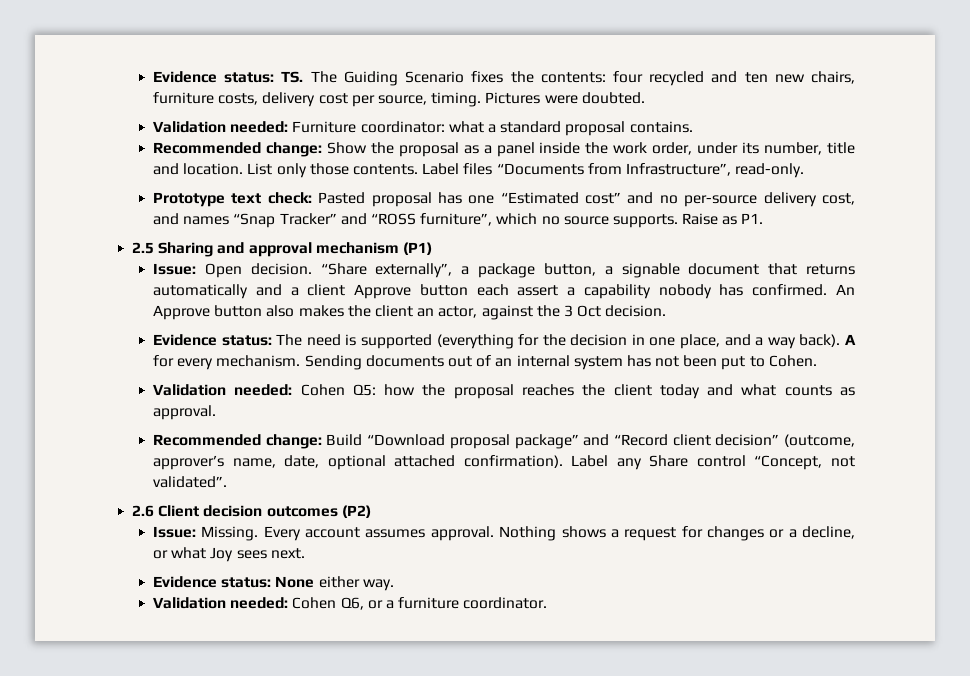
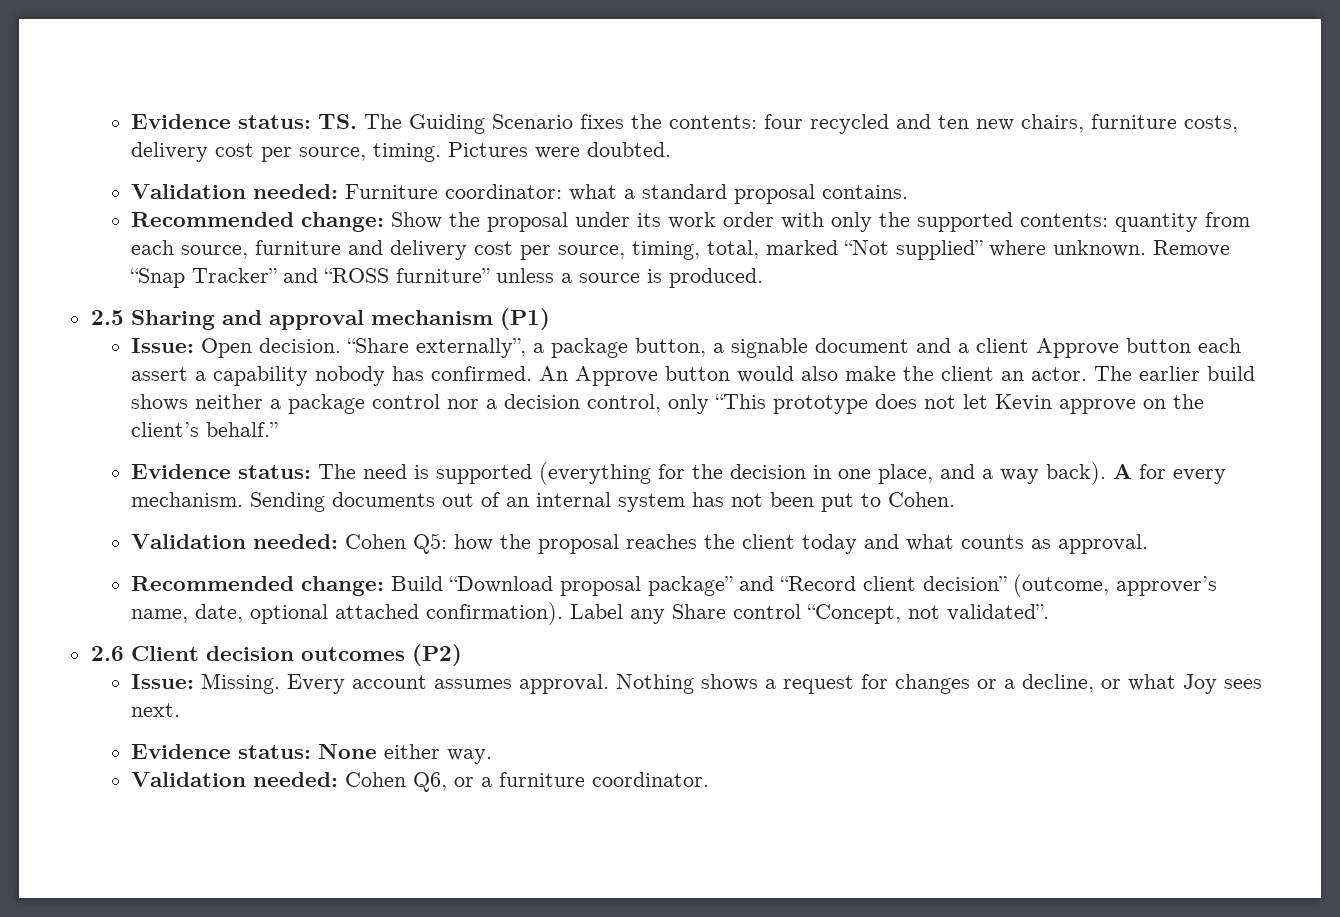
- Recommended change: Show the proposal as a panel inside the work order, under its number, title and location. List only those contents. Label files “Documents from Infrastructure”, read-only.
- Prototype text check: Pasted proposal has one “Estimated cost” and no per-source delivery cost, and names “Snap Tracker” and “ROSS furniture”, which no source supports. Raise as P1.
+ Recommended change: Show the proposal under its work order with only the supported contents: quantity from each source, furniture and delivery cost per source, timing, total, marked “Not supplied” where unknown. Remove “Snap Tracker” and “ROSS furniture” unless a source is produced.
- “Share externally”, a package button, a signable document that returns automatically and a client Approve button each assert a capability nobody has confirmed.
+ “Share externally”, a package button, a signable document and a client Approve button each assert a capability nobody has confirmed.
- An Approve button also makes the client an actor, against the 3 Oct decision.
+ An Approve button would also make the client an actor. The earlier build shows neither a package control nor a decision control, only “This prototype does not let Kevin approve on the client’s behalf.”

